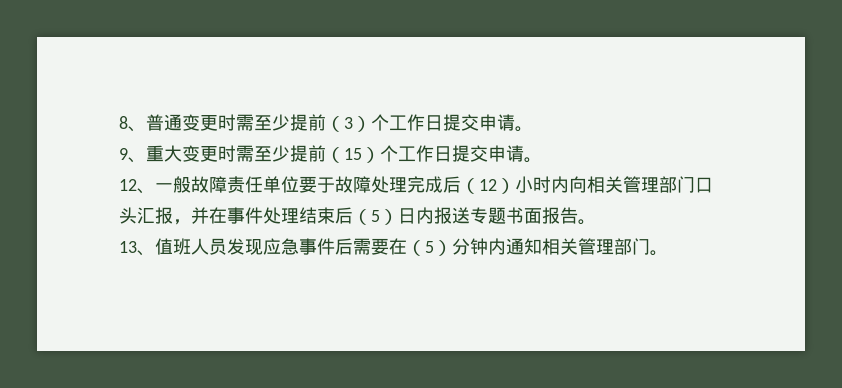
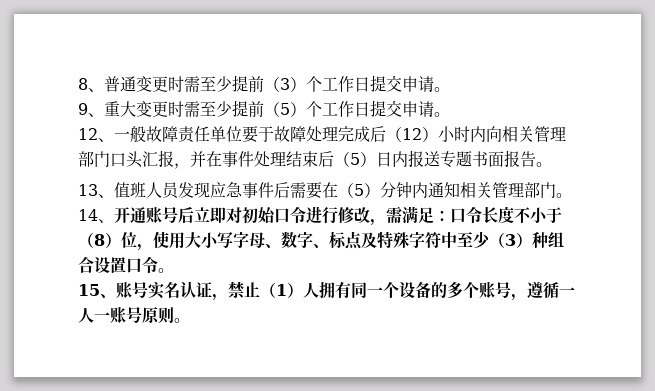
- 9、重大变更时需至少提前（15）个工作日提交申请。
+ 9、重大变更时需至少提前（5）个工作日提交申请。
+ 14、开通账号后立即对初始口令进行修改，需满足：口令长度不小于（8）位，使用大小写字母、数字、标点及特殊字符中至少（3）种组合设置口令。
+ 15、账号实名认证，禁止（1）人拥有同一个设备的多个账号，遵循一人一账号原则。

